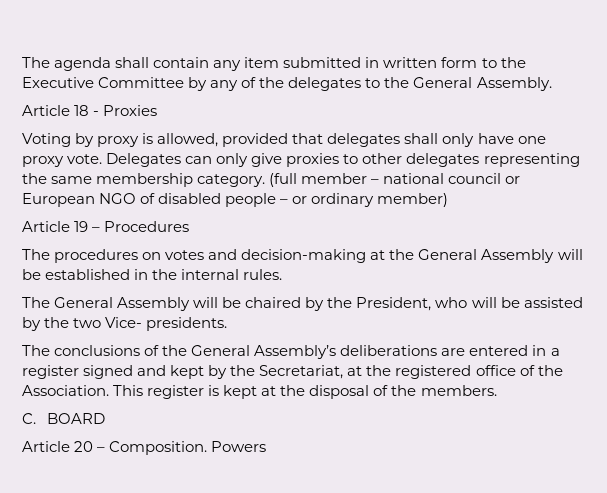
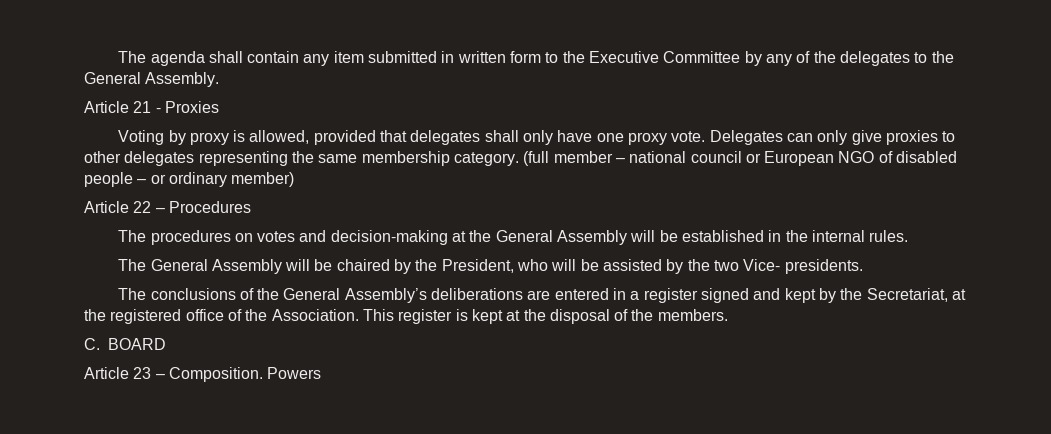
- Article 18 - Proxies
+ Article 21 - Proxies
- Article 19 – Procedures
+ Article 22 – Procedures
- Article 20 – Composition.
+ Article 23 – Composition.

